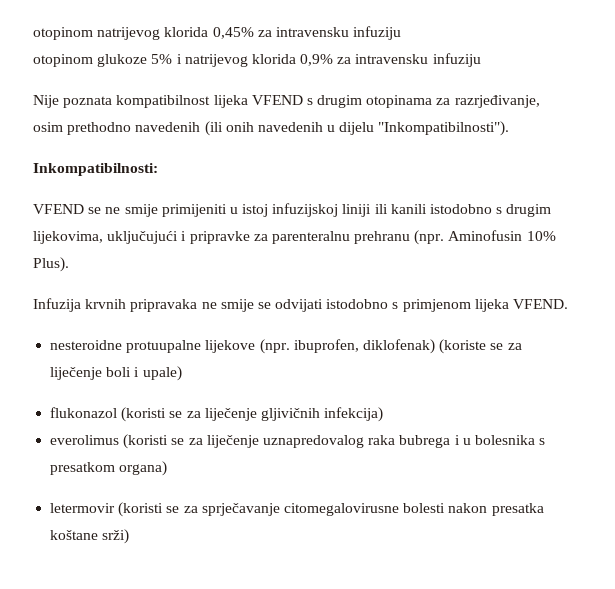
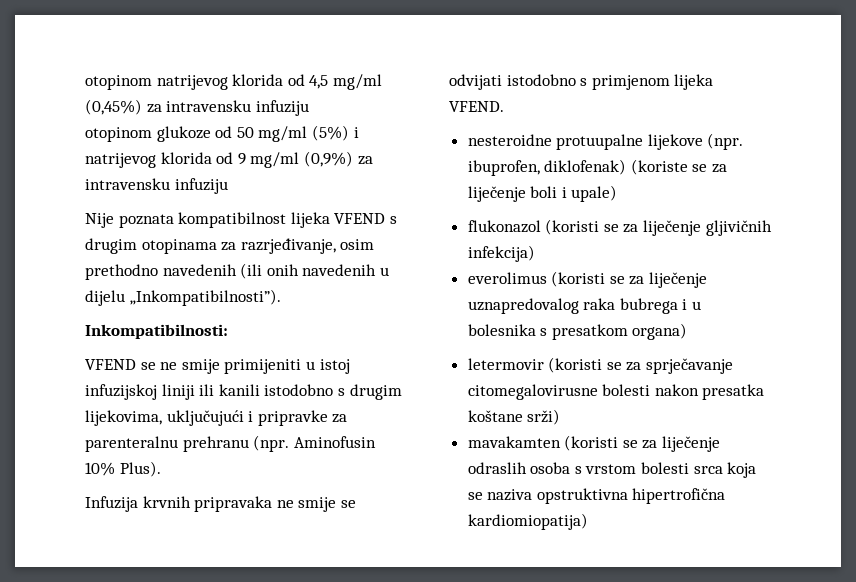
- otopinom natrijevog klorida 0,45% za intravensku infuziju
+ otopinom natrijevog klorida od 4,5 mg/ml (0,45%) za intravensku infuziju
- otopinom glukoze 5% i natrijevog klorida 0,9% za intravensku infuziju
+ otopinom glukoze od 50 mg/ml (5%) i natrijevog klorida od 9 mg/ml (0,9%) za intravensku infuziju
- Nije poznata kompatibilnost lijeka VFEND s drugim otopinama za razrjeđivanje, osim prethodno navedenih (ili onih navedenih u dijelu "Inkompatibilnosti").
+ Nije poznata kompatibilnost lijeka VFEND s drugim otopinama za razrjeđivanje, osim prethodno navedenih (ili onih navedenih u dijelu „Inkompatibilnosti”).
+ mavakamten (koristi se za liječenje odraslih osoba s vrstom bolesti srca koja se naziva opstruktivna hipertrofična kardiomiopatija)

